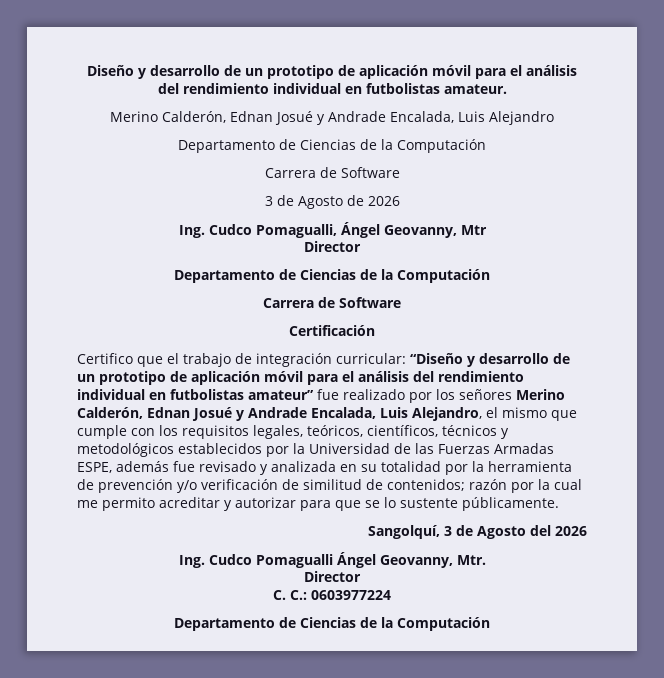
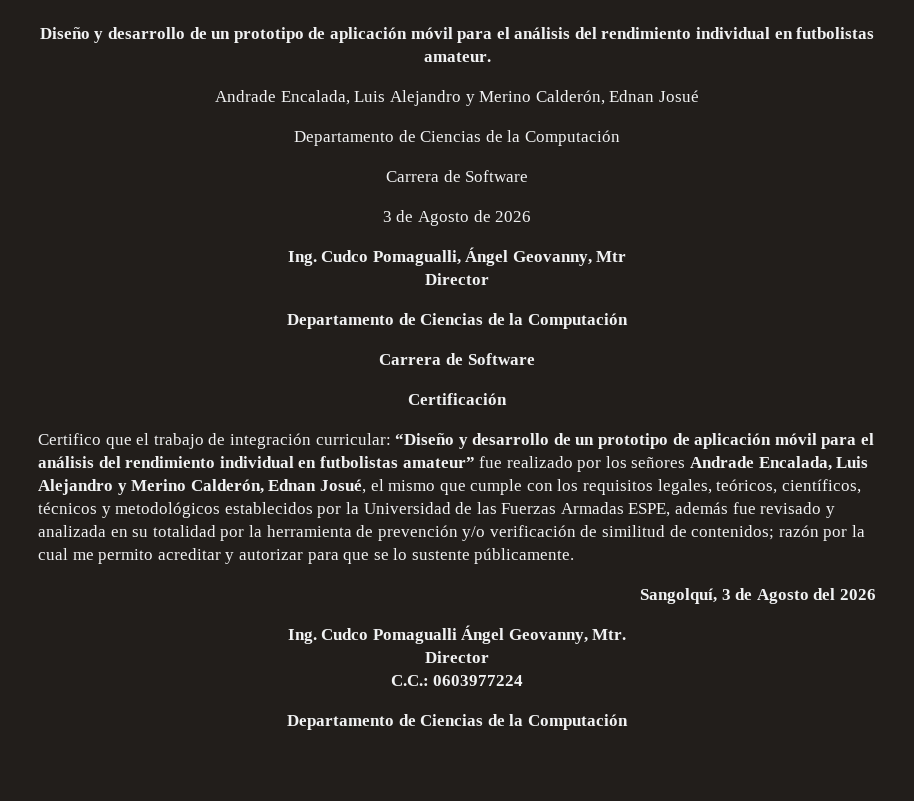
- Merino Calderón, Ednan Josué y Andrade Encalada, Luis Alejandro
+ Andrade Encalada, Luis Alejandro y Merino Calderón, Ednan Josué
- “Diseño y desarrollo de un prototipo de aplicación móvil para el análisis del rendimiento individual en futbolistas amateur” fue realizado por los señores Merino Calderón, Ednan Josué y Andrade Encalada, Luis Alejandro, el mismo que cumple con los requisitos legales, teóricos, científicos, técnicos y metodológicos establecidos por la Universidad de las Fuerzas Armadas ESPE, además fue revisado y analizada en su totalidad por la herramienta de prevención y/o verificación de similitud de contenidos;
+ “Diseño y desarrollo de un prototipo de aplicación móvil para el análisis del rendimiento individual en futbolistas amateur” fue realizado por los señores Andrade Encalada, Luis Alejandro y Merino Calderón, Ednan Josué, el mismo que cumple con los requisitos legales, teóricos, científicos, técnicos y metodológicos establecidos por la Universidad de las Fuerzas Armadas ESPE, además fue revisado y analizada en su totalidad por la herramienta de prevención y/o verificación de similitud de contenidos;
- C. C.: 0603977224
+ C.C.: 0603977224

